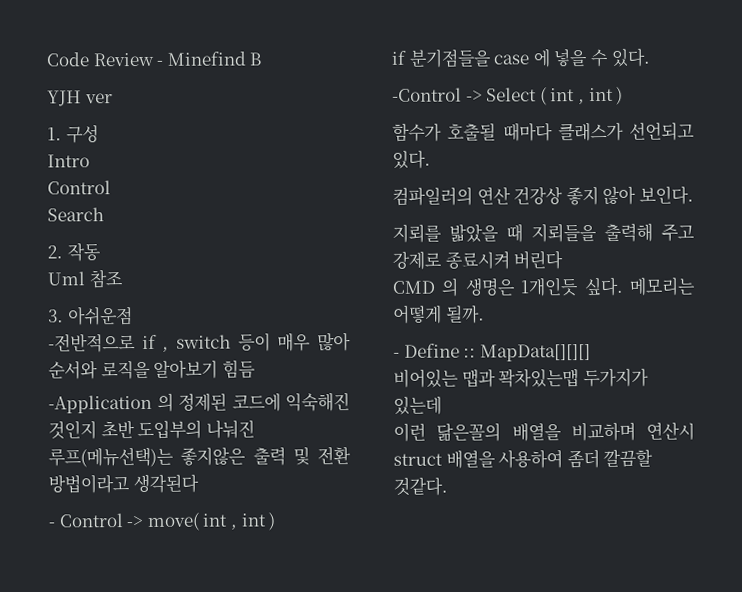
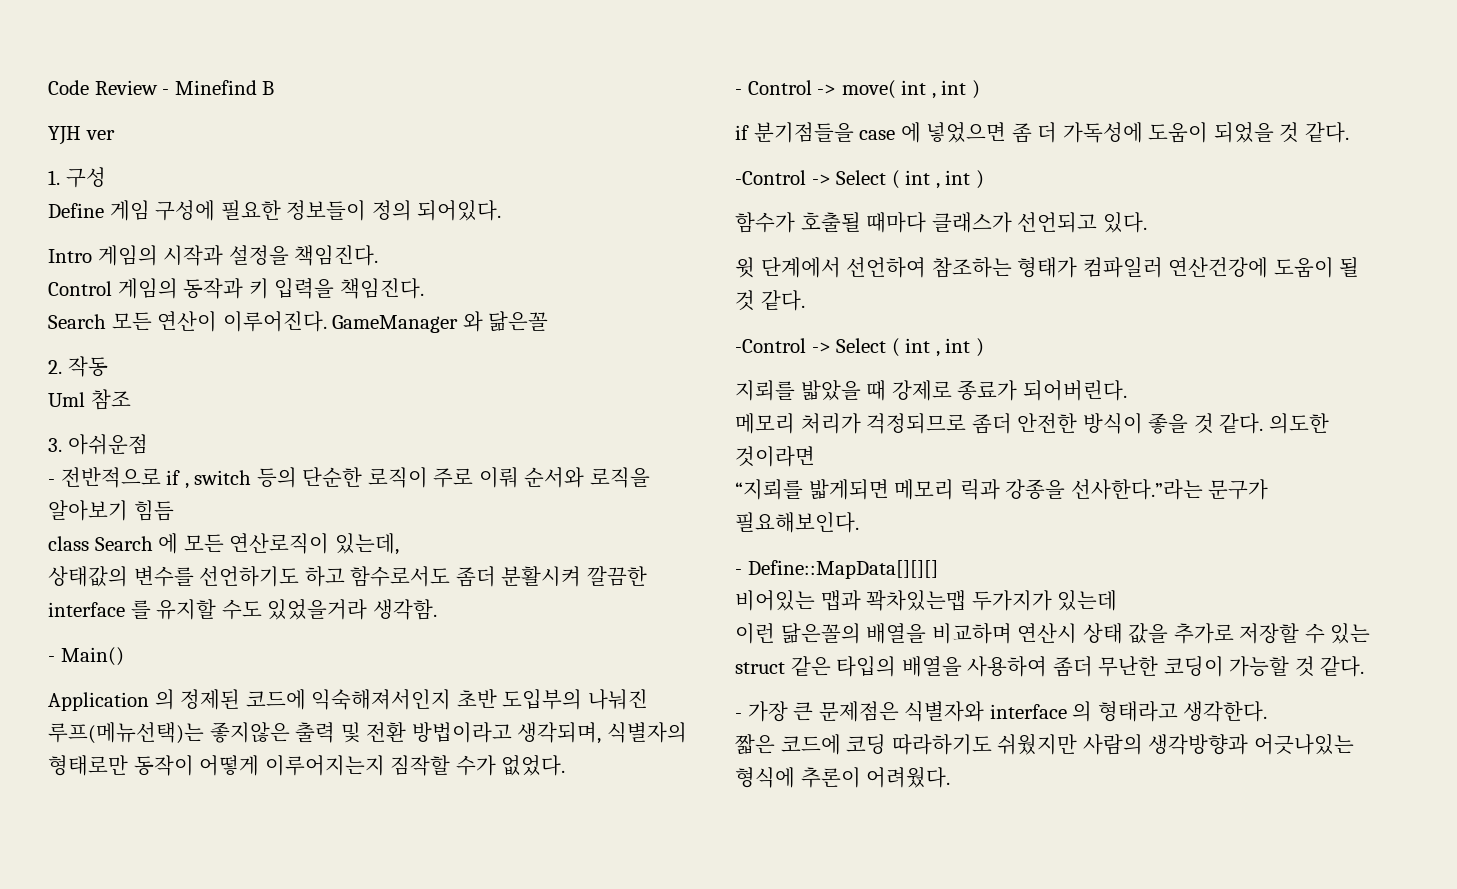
- Intro
- Control
- Search
+ Define 게임 구성에 필요한 정보들이 정의 되어있다.
+ Intro 게임의 시작과 설정을 책임진다.
+ Control 게임의 동작과 키 입력을 책임진다.
+ Search 모든 연산이 이루어진다. GameManager 와 닮은꼴
- -전반적으로 if , switch 등이 매우 많아 순서와 로직을 알아보기 힘듬
+ - 전반적으로 if , switch 등의 단순한 로직이 주로 이뤄 순서와 로직을 알아보기 힘듬
- -Application 의 정제된 코드에 익숙해진 것인지 초반 도입부의 나눠진 루프(메뉴선택)는 좋지않은 출력 및 전환 방법이라고 생각된다
+ class Search 에 모든 연산로직이 있는데,
+ 상태값의 변수를 선언하기도 하고 함수로서도 좀더 분활시켜 깔끔한 interface 를 유지할 수도 있었을거라 생각함.
+ - Main()
+ Application 의 정제된 코드에 익숙해져서인지 초반 도입부의 나눠진 루프(메뉴선택)는 좋지않은 출력 및 전환 방법이라고 생각되며, 식별자의 형태로만 동작이 어떻게 이루어지는지 짐작할 수가 없었다.
- if 분기점들을 case 에 넣을 수 있다.
+ if 분기점들을 case 에 넣었으면 좀 더 가독성에 도움이 되었을 것 같다.
- 컴파일러의 연산 건강상 좋지 않아 보인다.
- 지뢰를 밟았을 때 지뢰들을 출력해 주고 강제로 종료시켜 버린다
- CMD 의 생명은 1개인듯 싶다. 메모리는 어떻게 될까.
- - Define :: MapData[][][]
+ 윗 단계에서 선언하여 참조하는 형태가 컴파일러 연산건강에 도움이 될 것 같다.
+ -Control -> Select ( int , int )
+ 지뢰를 밟았을 때 강제로 종료가 되어버린다.
+ 메모리 처리가 걱정되므로 좀더 안전한 방식이 좋을 것 같다. 의도한 것이라면
+ “지뢰를 밟게되면 메모리 릭과 강종을 선사한다.”라는 문구가 필요해보인다.
+ - Define::MapData[][][]
- 이런 닮은꼴의 배열을 비교하며 연산시 struct 배열을 사용하여 좀더 깔끔할 것같다.
+ 이런 닮은꼴의 배열을 비교하며 연산시 상태 값을 추가로 저장할 수 있는 struct 같은 타입의 배열을 사용하여 좀더 무난한 코딩이 가능할 것 같다.
+ - 가장 큰 문제점은 식별자와 interface 의 형태라고 생각한다.
+ 짧은 코드에 코딩 따라하기도 쉬웠지만 사람의 생각방향과 어긋나있는 형식에 추론이 어려웠다.

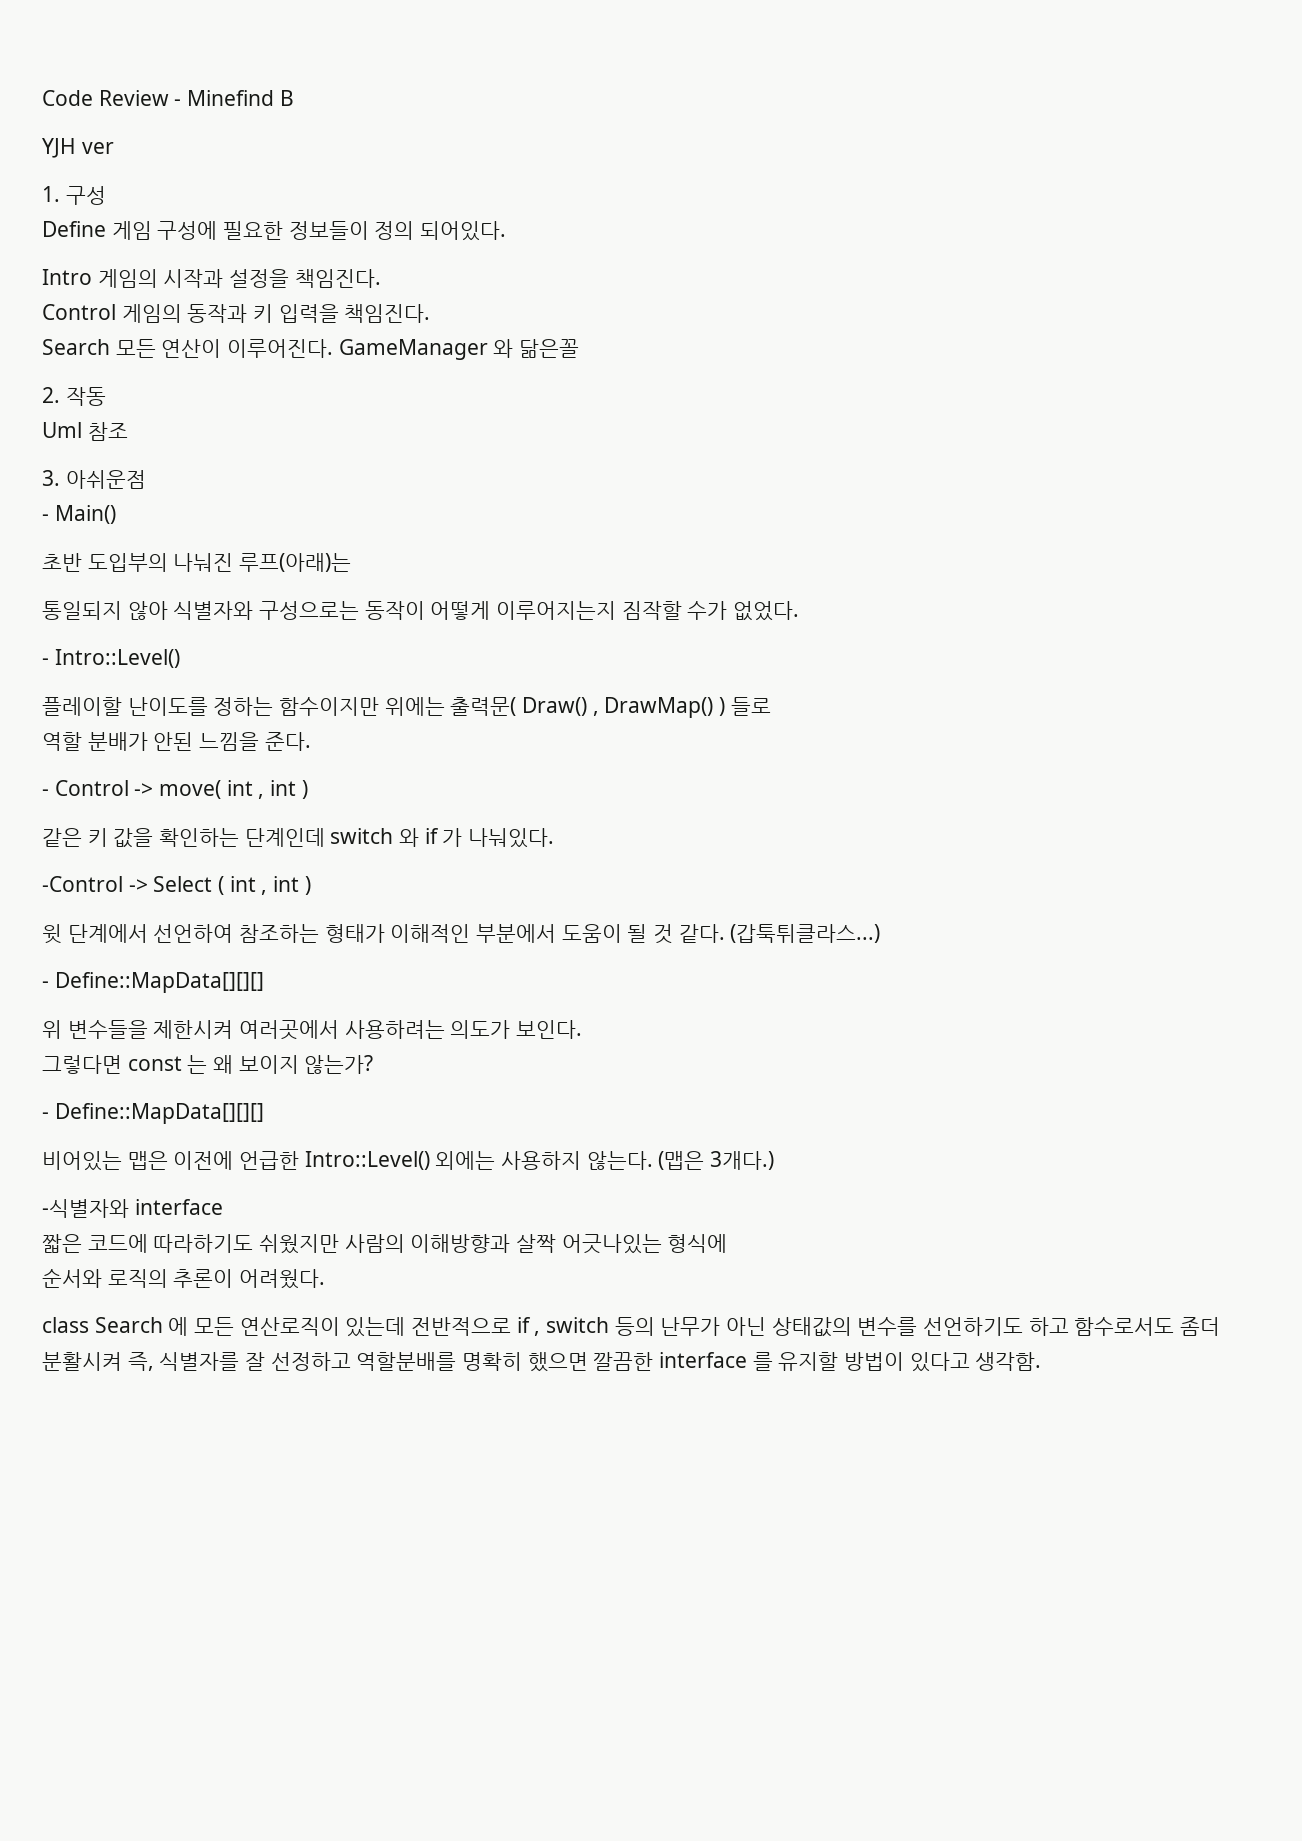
- - 전반적으로 if , switch 등의 단순한 로직이 주로 이뤄 순서와 로직을 알아보기 힘듬
- class Search 에 모든 연산로직이 있는데,
- 상태값의 변수를 선언하기도 하고 함수로서도 좀더 분활시켜 깔끔한 interface 를 유지할 수도 있었을거라 생각함.
  - Main()
- Application 의 정제된 코드에 익숙해져서인지 초반 도입부의 나눠진 루프(메뉴선택)는 좋지않은 출력 및 전환 방법이라고 생각되며, 식별자의 형태로만 동작이 어떻게 이루어지는지 짐작할 수가 없었다.
+ 초반 도입부의 나눠진 루프(아래)는
+ 통일되지 않아 식별자와 구성으로는 동작이 어떻게 이루어지는지 짐작할 수가 없었다.
+ - Intro::Level()
+ 플레이할 난이도를 정하는 함수이지만 위에는 출력문( Draw() , DrawMap() ) 들로
+ 역할 분배가 안된 느낌을 준다.
- if 분기점들을 case 에 넣었으면 좀 더 가독성에 도움이 되었을 것 같다.
+ 같은 키 값을 확인하는 단계인데 switch 와 if 가 나눠있다.
  -Control -> Select ( int , int )
- 함수가 호출될 때마다 클래스가 선언되고 있다.
- 윗 단계에서 선언하여 참조하는 형태가 컴파일러 연산건강에 도움이 될 것 같다.
- -Control -> Select ( int , int )
- 지뢰를 밟았을 때 강제로 종료가 되어버린다.
- 메모리 처리가 걱정되므로 좀더 안전한 방식이 좋을 것 같다. 의도한 것이라면
- “지뢰를 밟게되면 메모리 릭과 강종을 선사한다.”라는 문구가 필요해보인다.
+ 윗 단계에서 선언하여 참조하는 형태가 이해적인 부분에서 도움이 될 것 같다. (갑툭튀클라스...)
  - Define::MapData[][][]
- 비어있는 맵과 꽉차있는맵 두가지가 있는데
- 이런 닮은꼴의 배열을 비교하며 연산시 상태 값을 추가로 저장할 수 있는 struct 같은 타입의 배열을 사용하여 좀더 무난한 코딩이 가능할 것 같다.
- - 가장 큰 문제점은 식별자와 interface 의 형태라고 생각한다.
+ 위 변수들을 제한시켜 여러곳에서 사용하려는 의도가 보인다.
+ 그렇다면 const 는 왜 보이지 않는가?
+ - Define::MapData[][][]
+ 비어있는 맵은 이전에 언급한 Intro::Level() 외에는 사용하지 않는다. (맵은 3개다.)
+ -식별자와 interface
- 짧은 코드에 코딩 따라하기도 쉬웠지만 사람의 생각방향과 어긋나있는 형식에 추론이 어려웠다.
+ 짧은 코드에 따라하기도 쉬웠지만 사람의 이해방향과 살짝 어긋나있는 형식에
+ 순서와 로직의 추론이 어려웠다.
+ class Search 에 모든 연산로직이 있는데 전반적으로 if , switch 등의 난무가 아닌 상태값의 변수를 선언하기도 하고 함수로서도 좀더 분활시켜 즉, 식별자를 잘 선정하고 역할분배를 명확히 했으면 깔끔한 interface 를 유지할 방법이 있다고 생각함.

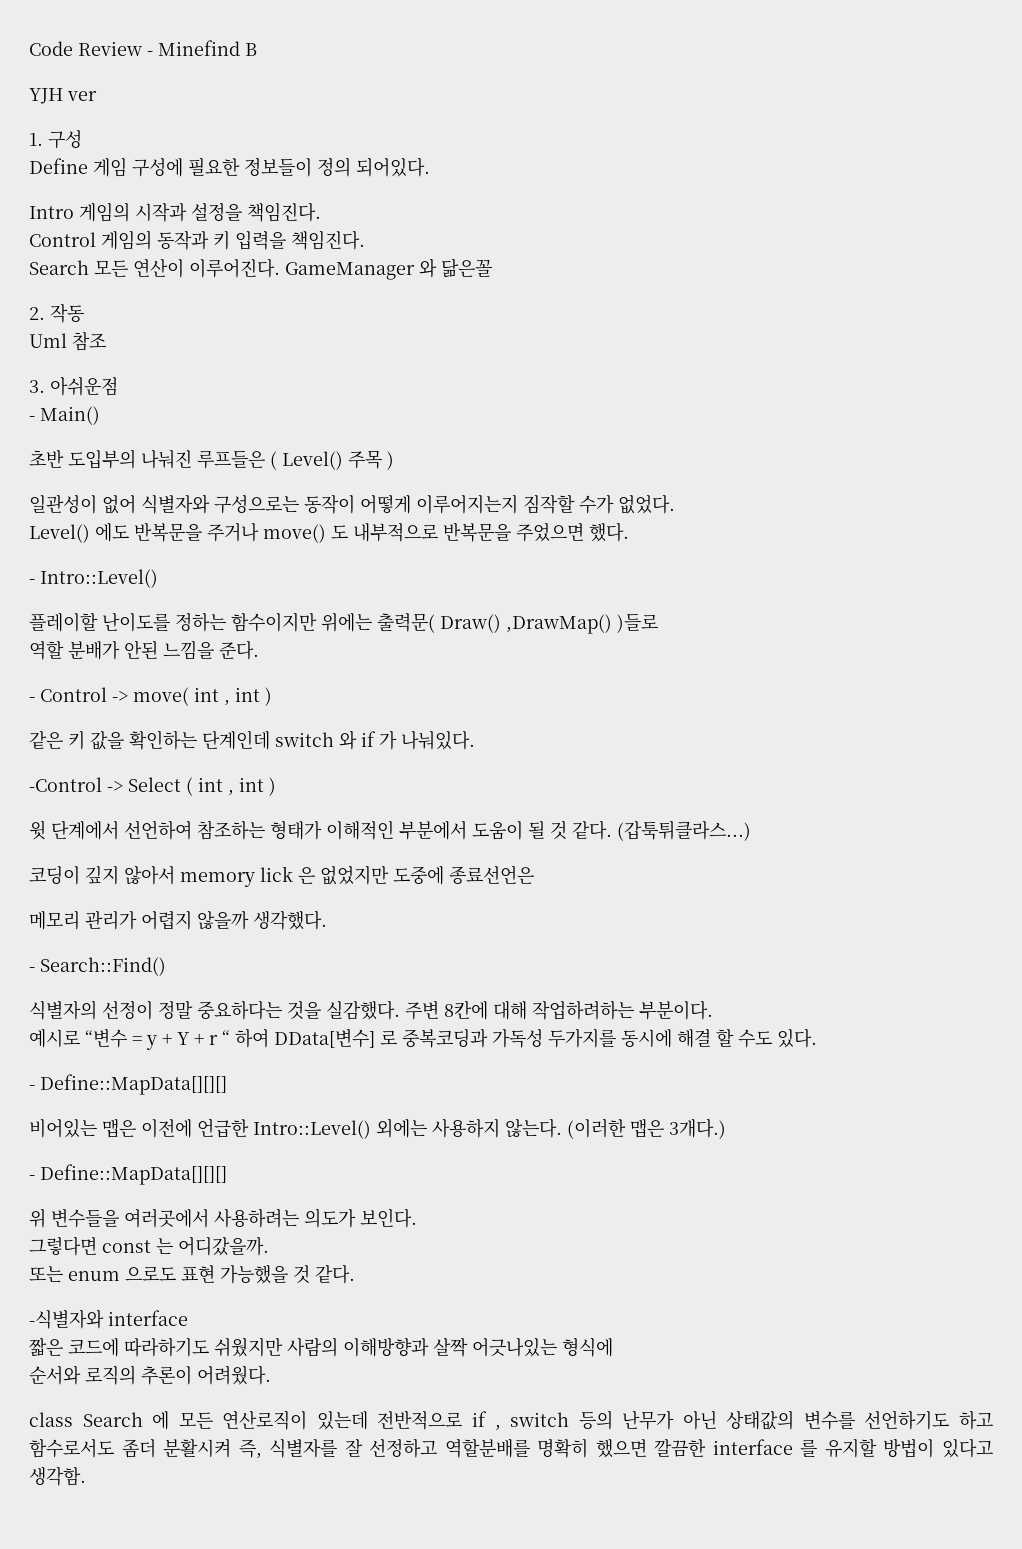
- 초반 도입부의 나눠진 루프(아래)는
- 통일되지 않아 식별자와 구성으로는 동작이 어떻게 이루어지는지 짐작할 수가 없었다.
+ 초반 도입부의 나눠진 루프들은 ( Level() 주목 )
+ 일관성이 없어 식별자와 구성으로는 동작이 어떻게 이루어지는지 짐작할 수가 없었다.
+ Level() 에도 반복문을 주거나 move() 도 내부적으로 반복문을 주었으면 했다.
- 플레이할 난이도를 정하는 함수이지만 위에는 출력문( Draw() , DrawMap() ) 들로
+ 플레이할 난이도를 정하는 함수이지만 위에는 출력문( Draw() ,DrawMap() )들로
  (갑툭튀클라스...)
- - Define::MapData[][][]
- 위 변수들을 제한시켜 여러곳에서 사용하려는 의도가 보인다.
- 그렇다면 const 는 왜 보이지 않는가?
+ 코딩이 깊지 않아서 memory lick 은 없었지만 도중에 종료선언은
+ 메모리 관리가 어렵지 않을까 생각했다.
+ - Search::Find()
+ 식별자의 선정이 정말 중요하다는 것을 실감했다. 주변 8칸에 대해 작업하려하는 부분이다.
+ 예시로 “변수 = y + Y + r “ 하여 DData[변수] 로 중복코딩과 가독성 두가지를 동시에 해결 할 수도 있다.
- (맵은 3개다.)
+ (이러한 맵은 3개다.)
+ - Define::MapData[][][]
+ 위 변수들을 여러곳에서 사용하려는 의도가 보인다.
+ 그렇다면 const 는 어디갔을까.
+ 또는 enum 으로도 표현 가능했을 것 같다.

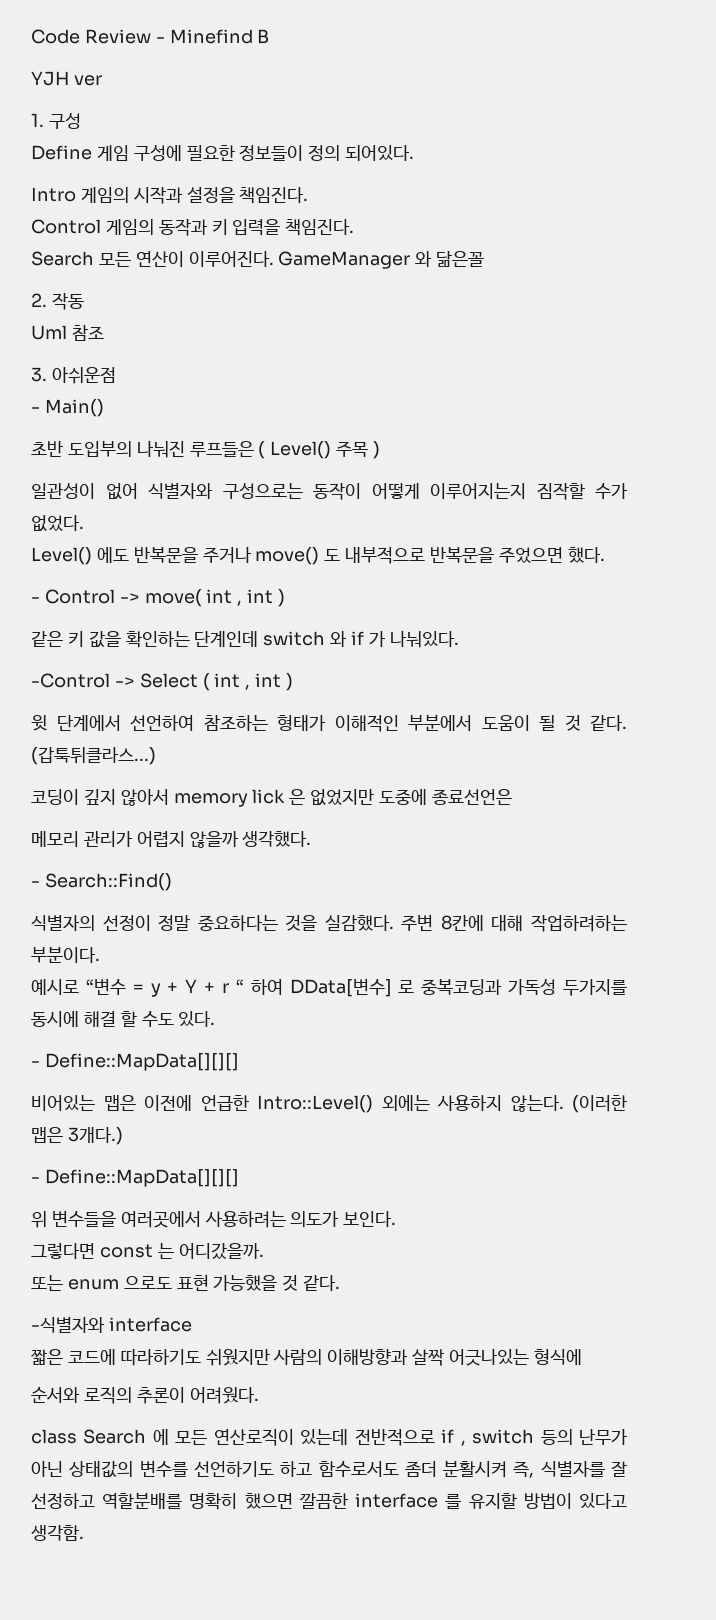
- - Intro::Level()
- 플레이할 난이도를 정하는 함수이지만 위에는 출력문( Draw() ,DrawMap() )들로
- 역할 분배가 안된 느낌을 준다.

